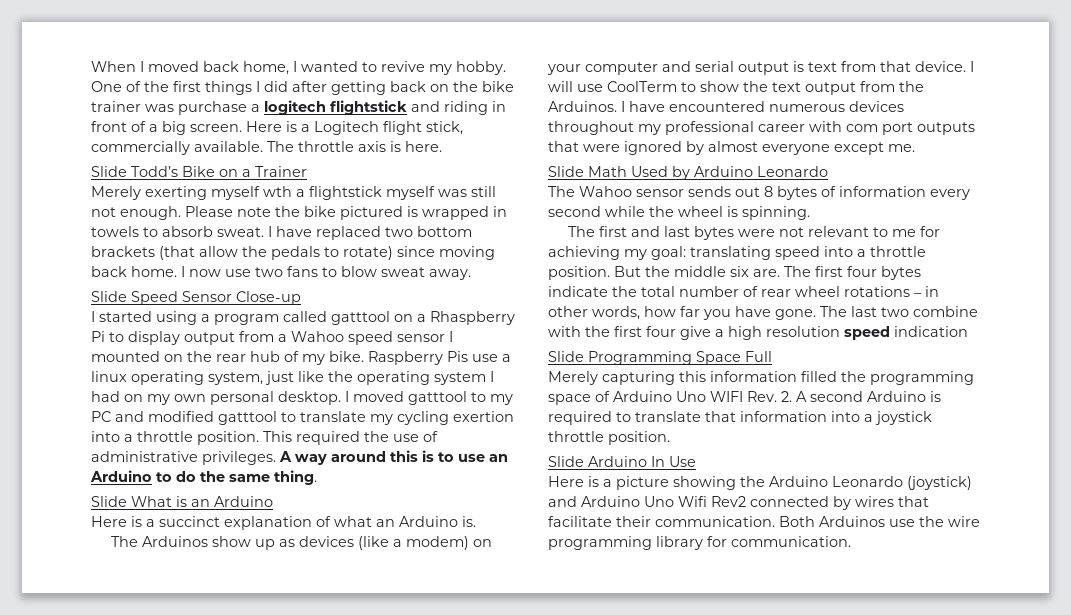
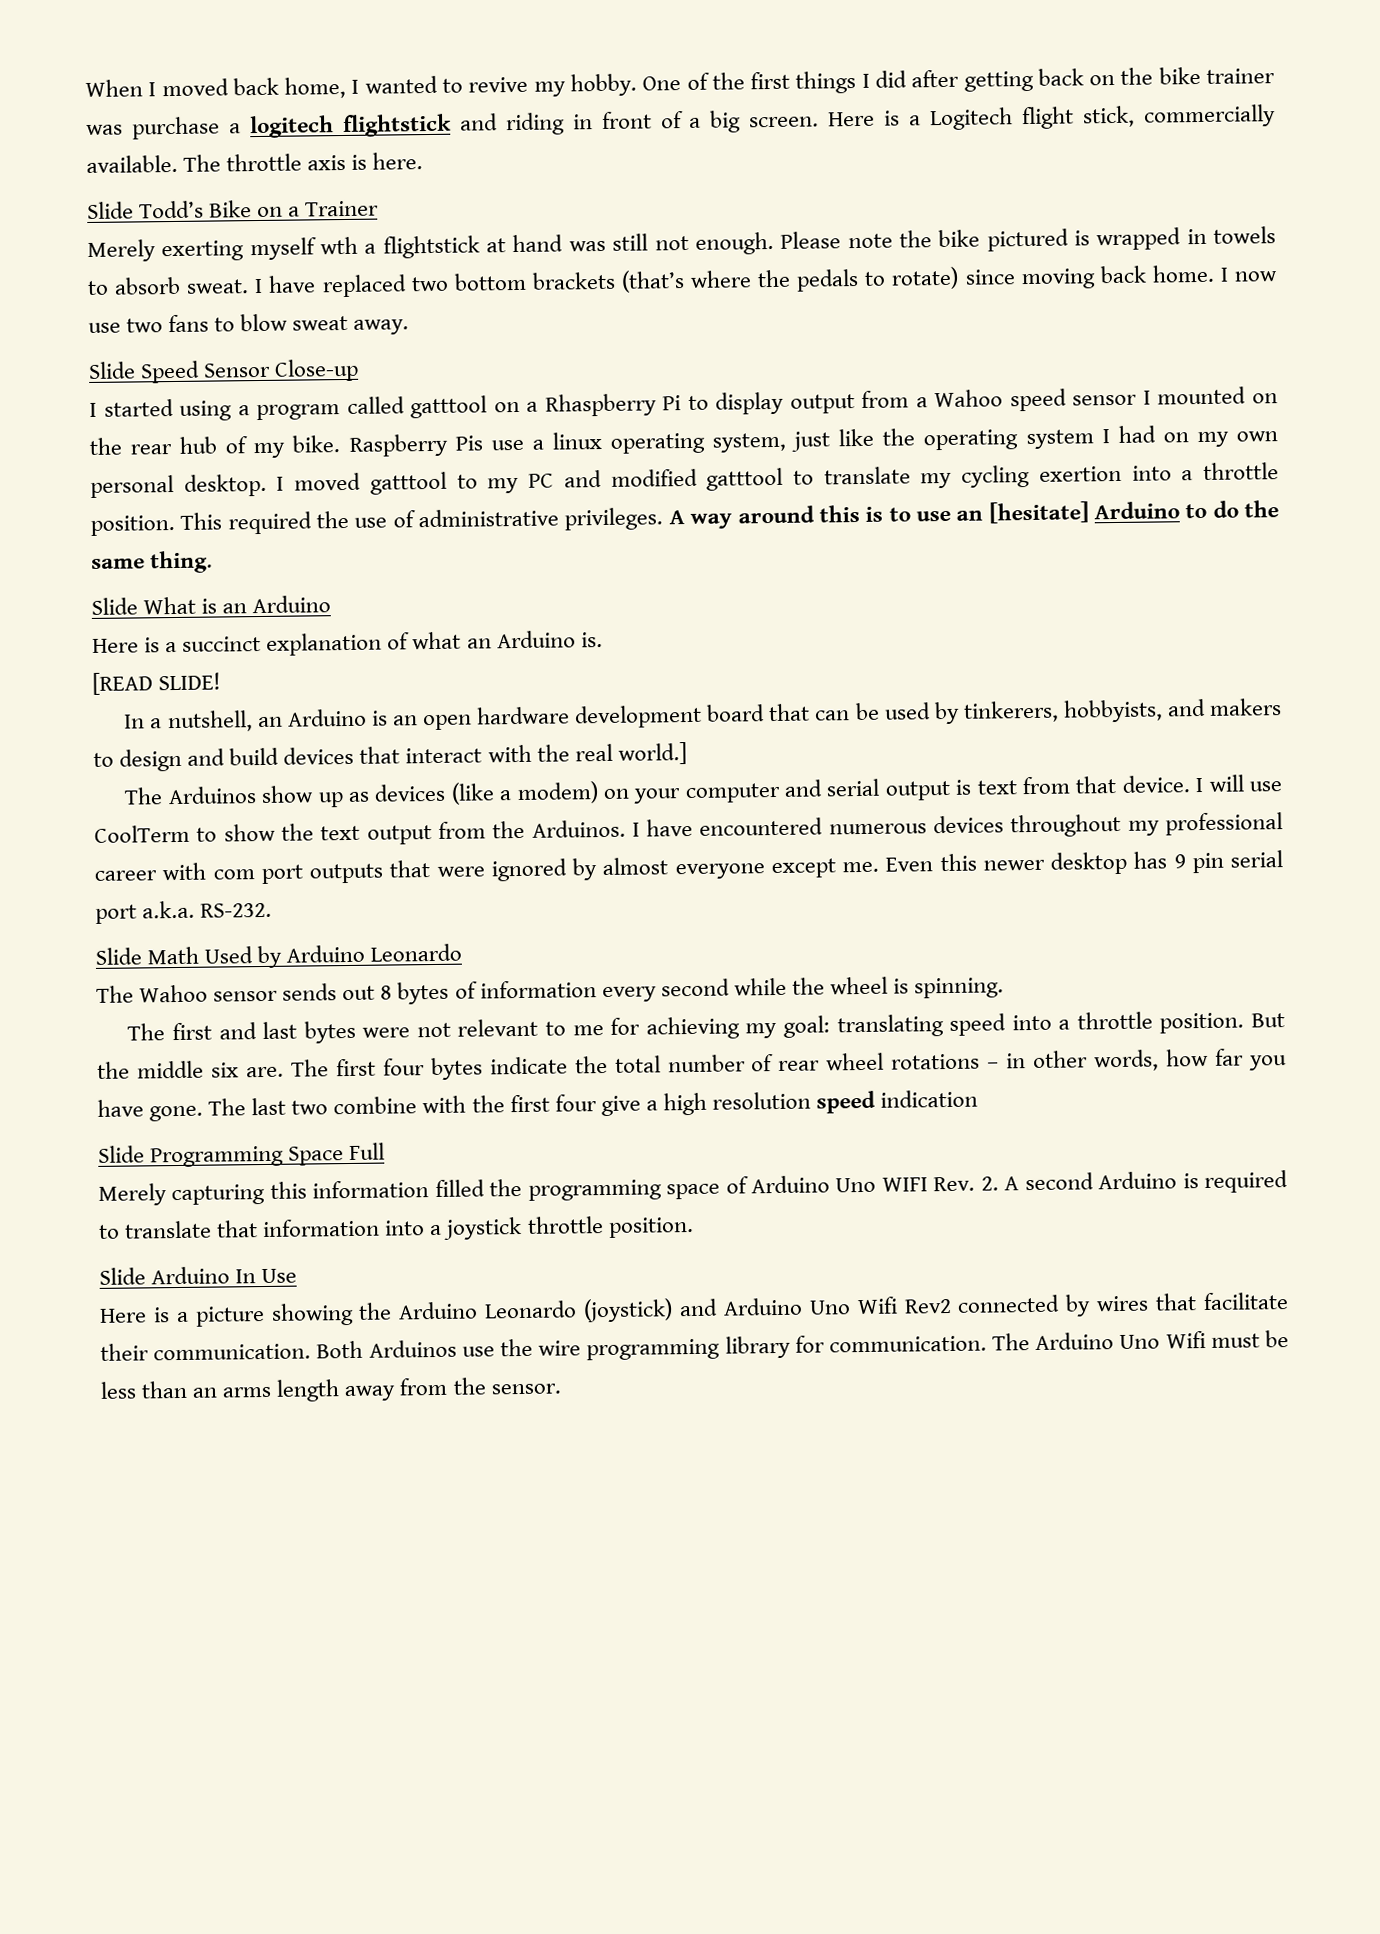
- Merely exerting myself wth a flightstick myself was still not enough.
+ Merely exerting myself wth a flightstick at hand was still not enough.
- I have replaced two bottom brackets (that allow the pedals to rotate) since moving back home.
+ I have replaced two bottom brackets (that’s where the pedals to rotate) since moving back home.
- A way around this is to use an Arduino to do the same thing.
+ A way around this is to use an [hesitate] Arduino to do the same thing.
+ [READ SLIDE!
+ In a nutshell, an Arduino is an open hardware development board that can be used by tinkerers, hobbyists, and makers to design and build devices that interact with the real world.]
+ Even this newer desktop has 9 pin serial port a.k.a. RS-232.
+ The Arduino Uno Wifi must be less than an arms length away from the sensor.

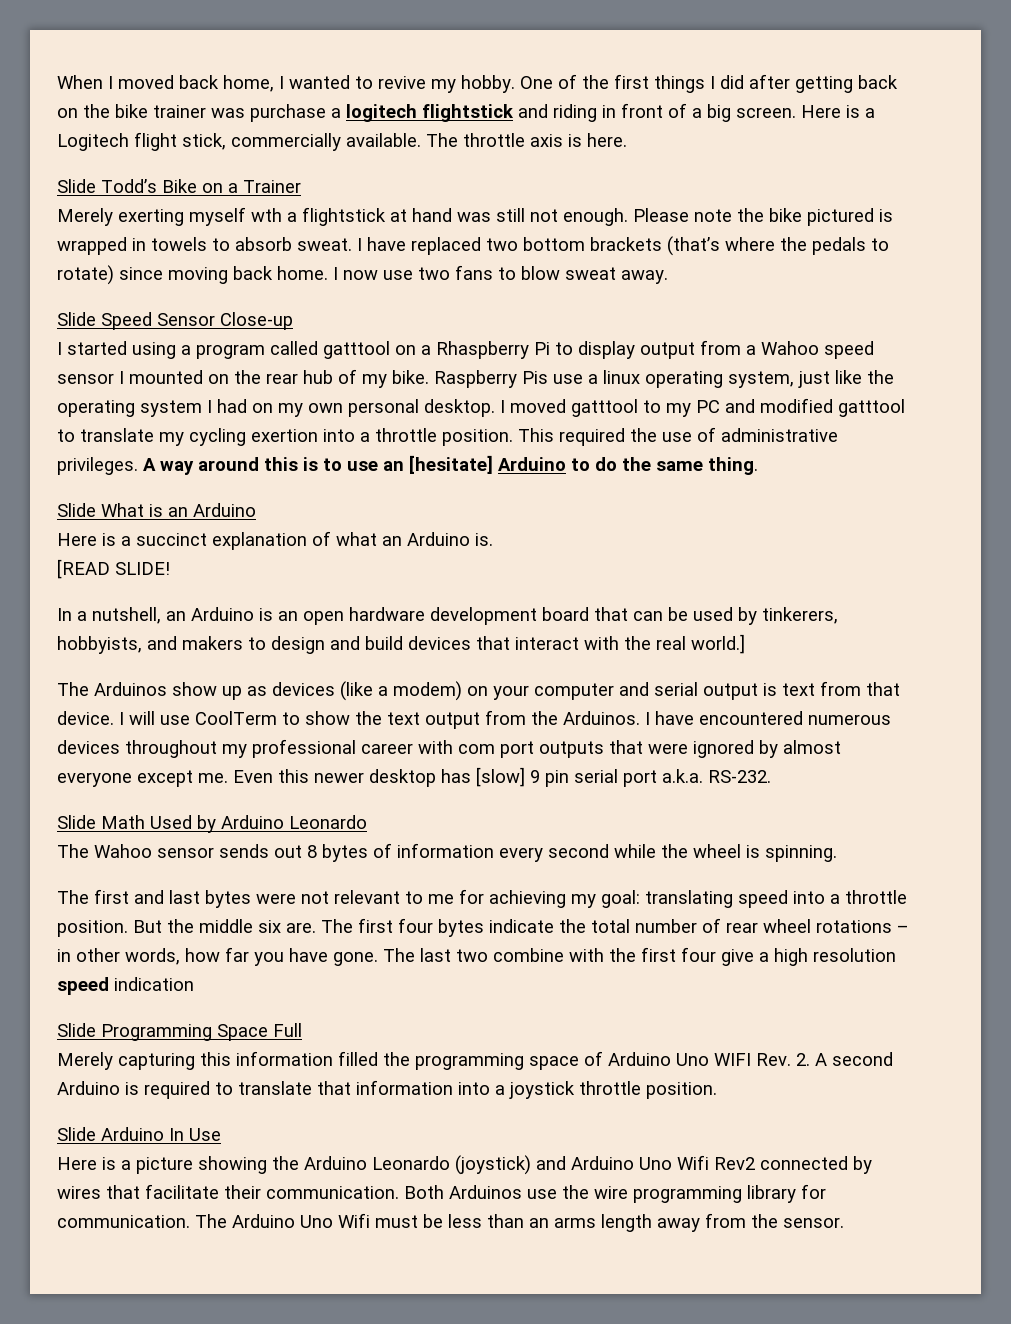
- Even this newer desktop has 9 pin serial port a.k.a. RS-232.
+ Even this newer desktop has [slow] 9 pin serial port a.k.a. RS-232.

